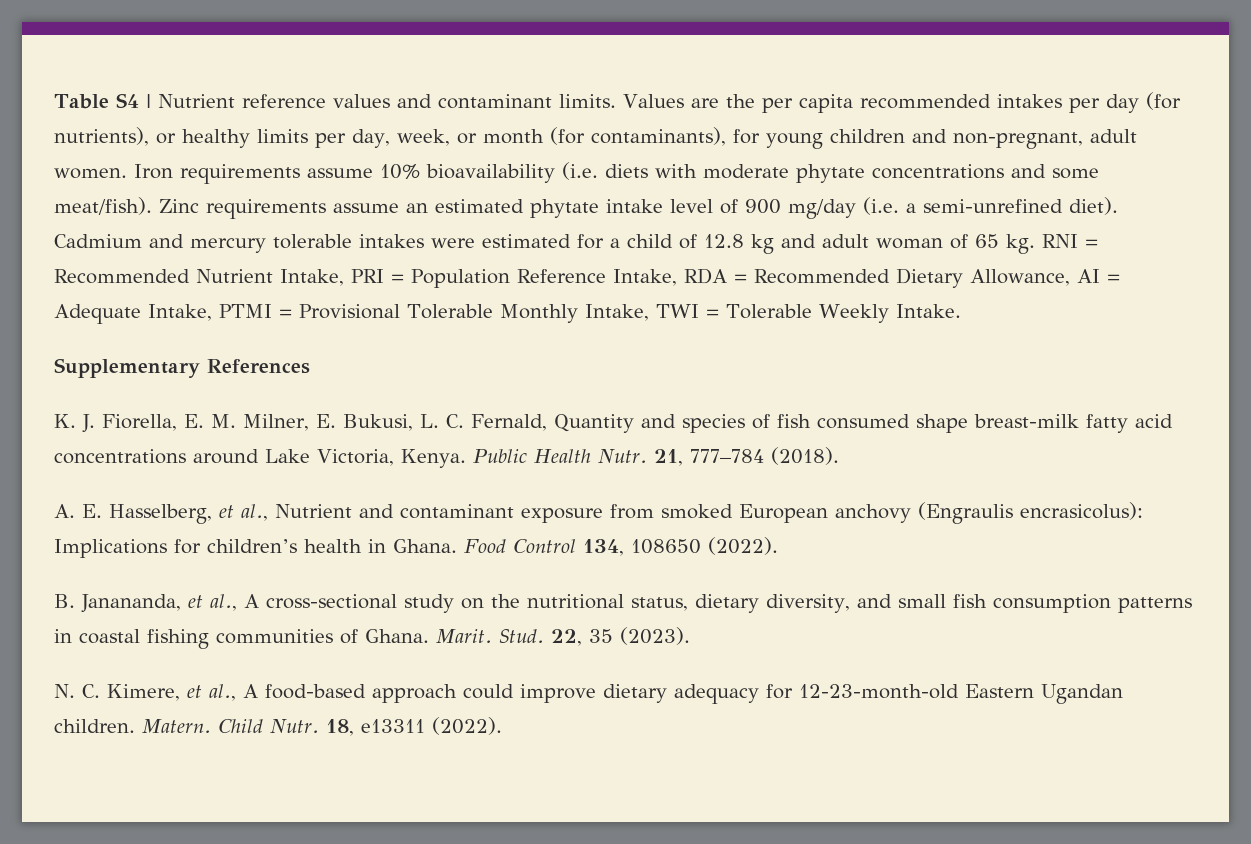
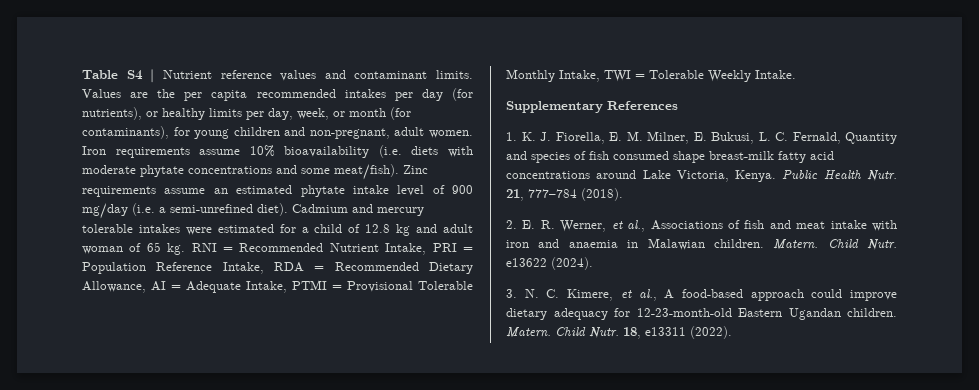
- K. J. Fiorella, E. M. Milner, E. Bukusi, L. C. Fernald, Quantity and species of fish consumed shape breast-milk fatty acid concentrations around Lake Victoria, Kenya.
+ 1. K. J. Fiorella, E. M. Milner, E. Bukusi, L. C. Fernald, Quantity and species of fish consumed shape breast-milk fatty acid concentrations around Lake Victoria, Kenya.
- A. E. Hasselberg, et al., Nutrient and contaminant exposure from smoked European anchovy (Engraulis encrasicolus): Implications for children’s health in Ghana. Food Control 134, 108650 (2022).
- B. Janananda, et al., A cross-sectional study on the nutritional status, dietary diversity, and small fish consumption patterns in coastal fishing communities of Ghana. Marit. Stud. 22, 35 (2023).
- N. C. Kimere, et al., A food-based approach could improve dietary adequacy for 12-23-month-old Eastern Ugandan children.
+ 2. E. R. Werner, et al., Associations of fish and meat intake with iron and anaemia in Malawian children. Matern. Child Nutr. e13622 (2024).
+ 3. N. C. Kimere, et al., A food-based approach could improve dietary adequacy for 12-23-month-old Eastern Ugandan children.

